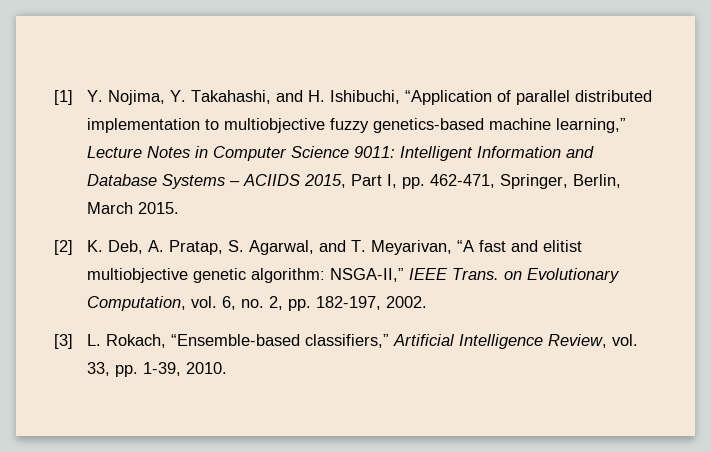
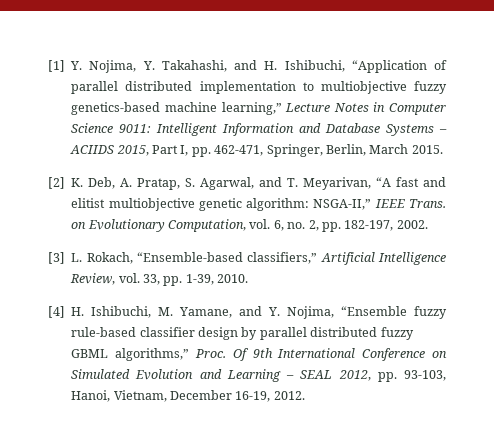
+ [4] H. Ishibuchi, M. Yamane, and Y. Nojima, “Ensemble fuzzy rule-based classifier design by parallel distributed fuzzy GBML algorithms,” Proc. Of 9th International Conference on Simulated Evolution and Learning – SEAL 2012, pp. 93-103, Hanoi, Vietnam, December 16-19, 2012.

